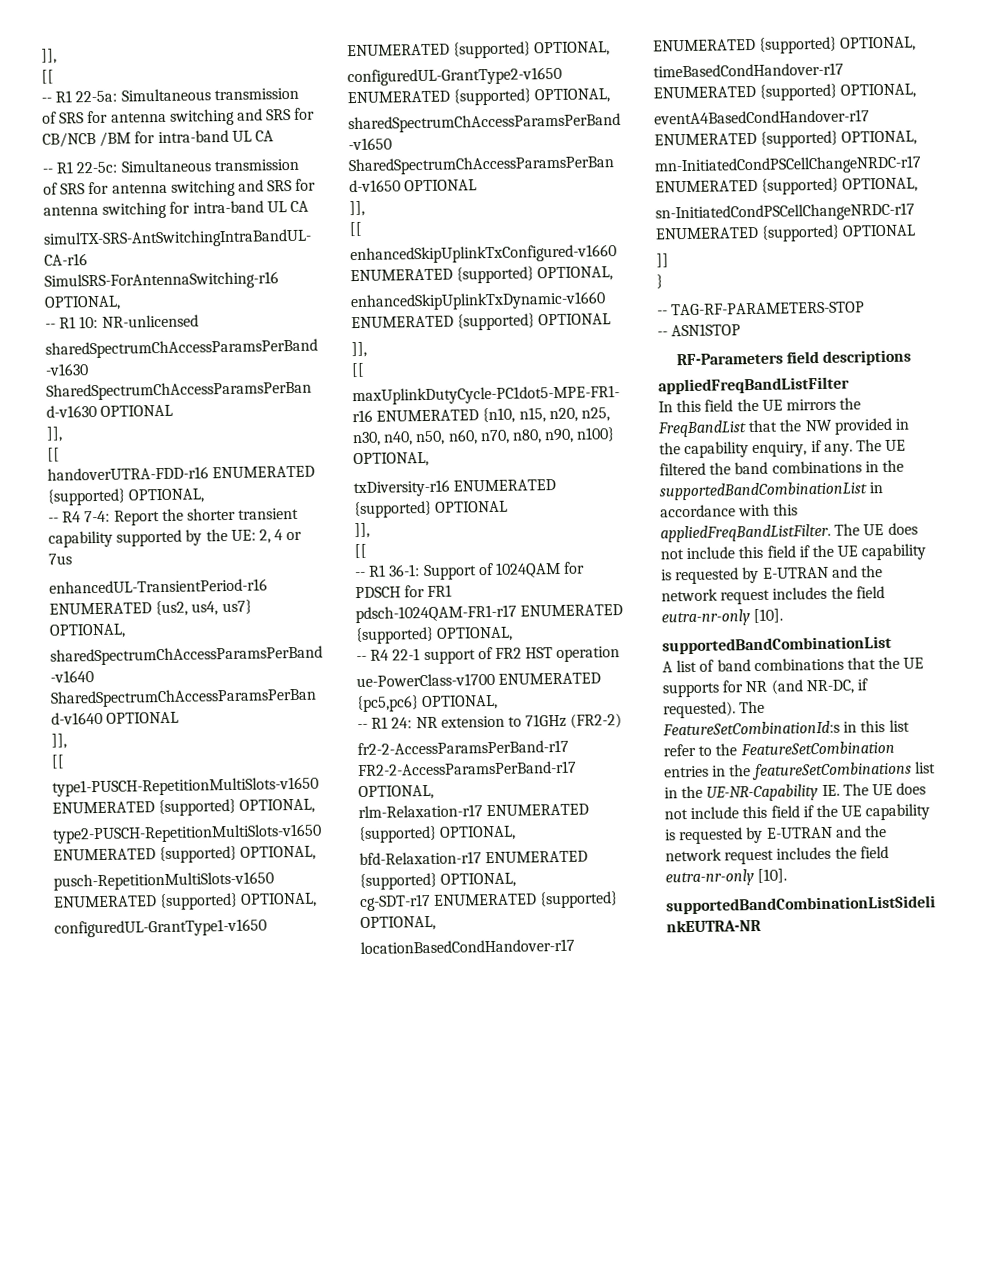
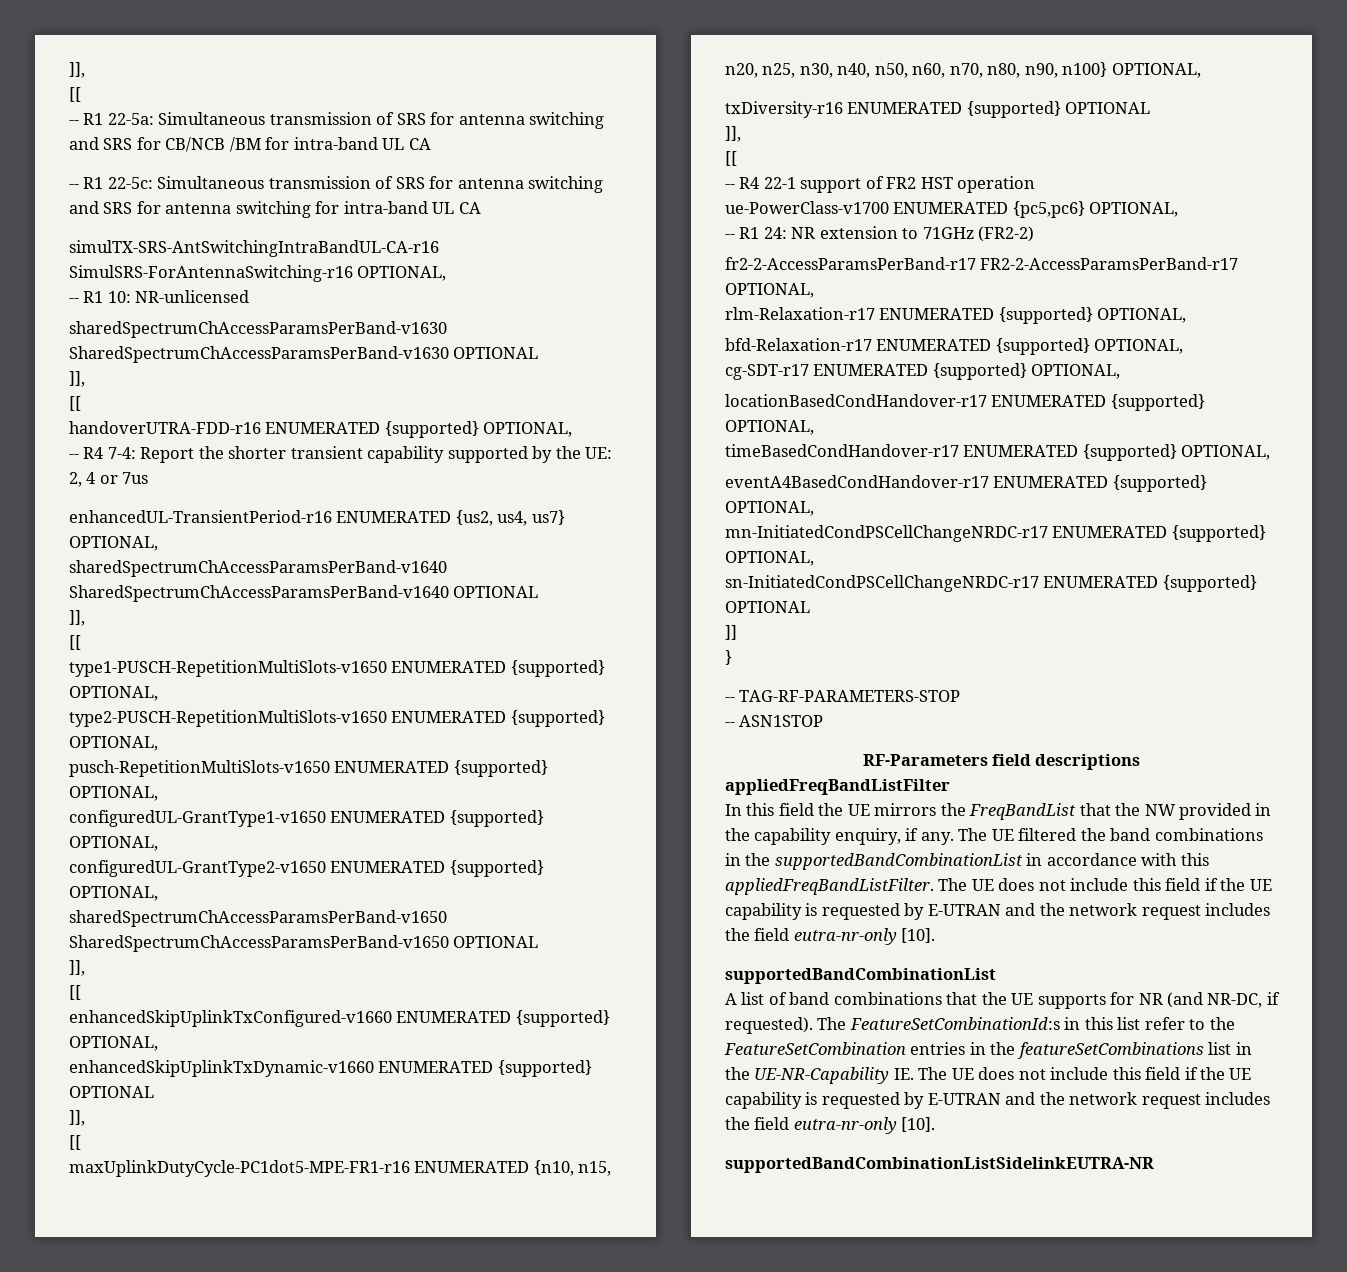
- -- R1 36-1: Support of 1024QAM for PDSCH for FR1
- pdsch-1024QAM-FR1-r17 ENUMERATED {supported} OPTIONAL,

